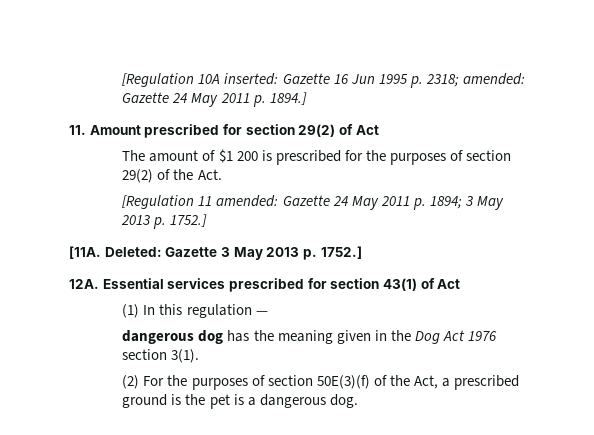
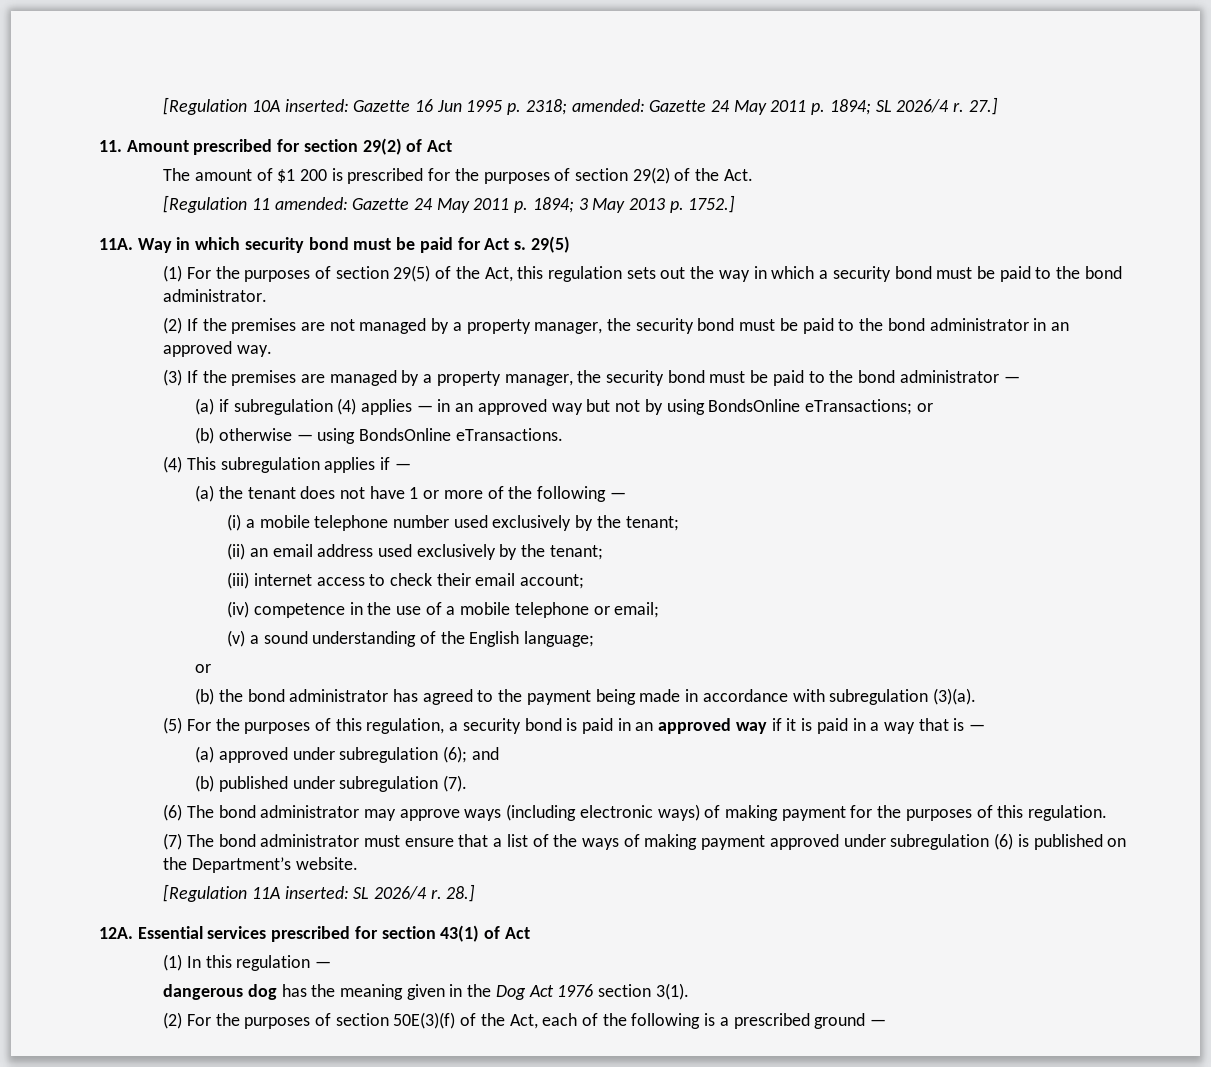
- [Regulation 10A inserted: Gazette 16 Jun 1995 p. 2318; amended: Gazette 24 May 2011 p. 1894.]
+ [Regulation 10A inserted: Gazette 16 Jun 1995 p. 2318; amended: Gazette 24 May 2011 p. 1894; SL 2026/4 r. 27.]
- [11A. Deleted: Gazette 3 May 2013 p. 1752.]
+ 11A. Way in which security bond must be paid for Act s. 29(5)
+ (1) For the purposes of section 29(5) of the Act, this regulation sets out the way in which a security bond must be paid to the bond administrator.
+ (2) If the premises are not managed by a property manager, the security bond must be paid to the bond administrator in an approved way.
+ (3) If the premises are managed by a property manager, the security bond must be paid to the bond administrator —
+ (a) if subregulation (4) applies — in an approved way but not by using BondsOnline eTransactions; or
+ (b) otherwise — using BondsOnline eTransactions.
+ (4) This subregulation applies if —
+ (a) the tenant does not have 1 or more of the following —
+ (i) a mobile telephone number used exclusively by the tenant;
+ (ii) an email address used exclusively by the tenant;
+ (iii) internet access to check their email account;
+ (iv) competence in the use of a mobile telephone or email;
+ (v) a sound understanding of the English language;
+ or
+ (b) the bond administrator has agreed to the payment being made in accordance with subregulation (3)(a).
+ (5) For the purposes of this regulation, a security bond is paid in an approved way if it is paid in a way that is —
+ (a) approved under subregulation (6); and
+ (b) published under subregulation (7).
+ (6) The bond administrator may approve ways (including electronic ways) of making payment for the purposes of this regulation.
+ (7) The bond administrator must ensure that a list of the ways of making payment approved under subregulation (6) is published on the Department’s website.
+ [Regulation 11A inserted: SL 2026/4 r. 28.]
- (2) For the purposes of section 50E(3)(f) of the Act, a prescribed ground is the pet is a dangerous dog.
+ (2) For the purposes of section 50E(3)(f) of the Act, each of the following is a prescribed ground —

